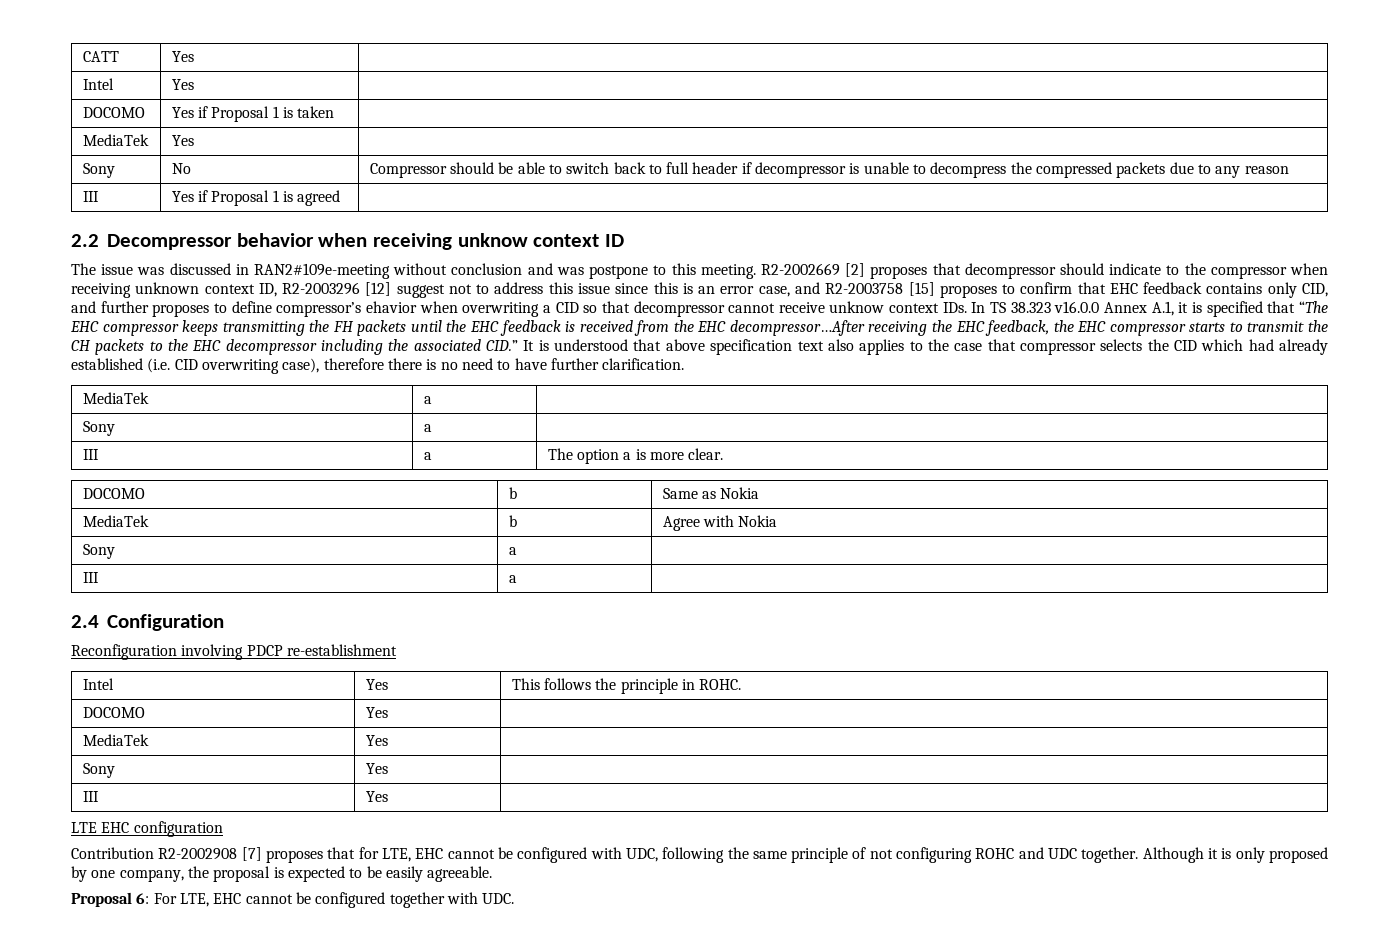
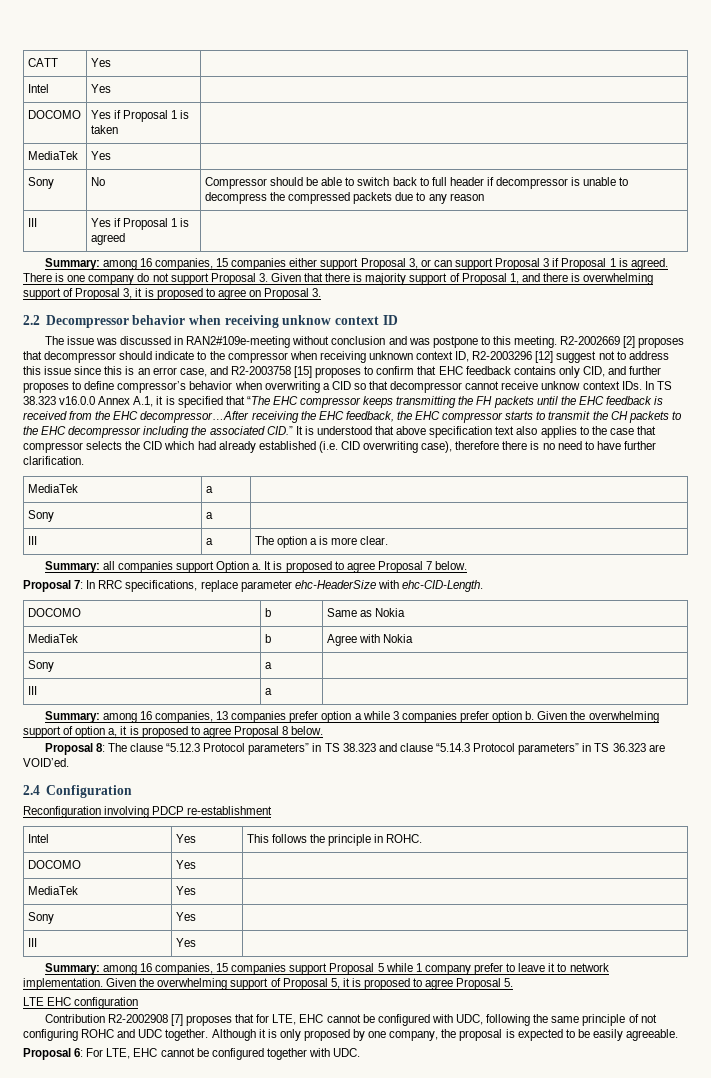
+ Summary: among 16 companies, 15 companies either support Proposal 3, or can support Proposal 3 if Proposal 1 is agreed. There is one company do not support Proposal 3. Given that there is majority support of Proposal 1, and there is overwhelming support of Proposal 3, it is proposed to agree on Proposal 3.
- R2-2002669 [2] proposes that decompressor should indicate to the compressor when receiving unknown context ID, R2-2003296 [12] suggest not to address this issue since this is an error case, and R2-2003758 [15] proposes to confirm that EHC feedback contains only CID, and further proposes to define compressor’s ehavior when overwriting a CID so that decompressor cannot receive unknow context IDs. In TS 38.323 v16.0.0 Annex A.1, it is specified that “The EHC compressor keeps transmitting the FH packets until the EHC feedback is received from the EHC decompressor…After receiving the EHC feedback, the EHC compressor starts to transmit the CH packets to the EHC decompressor including the associated CID.” It is understood that above specification text also applies to the case that compressor selects the CID which had already established (i.e. CID overwriting case), therefore there is no need to have further clarification.
+ R2-2002669 [2] proposes that decompressor should indicate to the compressor when receiving unknown context ID, R2-2003296 [12] suggest not to address this issue since this is an error case, and R2-2003758 [15] proposes to confirm that EHC feedback contains only CID, and further proposes to define compressor’s behavior when overwriting a CID so that decompressor cannot receive unknow context IDs. In TS 38.323 v16.0.0 Annex A.1, it is specified that “The EHC compressor keeps transmitting the FH packets until the EHC feedback is received from the EHC decompressor…After receiving the EHC feedback, the EHC compressor starts to transmit the CH packets to the EHC decompressor including the associated CID.” It is understood that above specification text also applies to the case that compressor selects the CID which had already established (i.e. CID overwriting case), therefore there is no need to have further clarification.
+ Summary: all companies support Option a. It is proposed to agree Proposal 7 below.
+ Proposal 7: In RRC specifications, replace parameter ehc-HeaderSize with ehc-CID-Length.
+ Summary: among 16 companies, 13 companies prefer option a while 3 companies prefer option b. Given the overwhelming support of option a, it is proposed to agree Proposal 8 below.
+ Proposal 8: The clause “5.12.3 Protocol parameters” in TS 38.323 and clause “5.14.3 Protocol parameters” in TS 36.323 are VOID’ed.
+ Summary: among 16 companies, 15 companies support Proposal 5 while 1 company prefer to leave it to network implementation. Given the overwhelming support of Proposal 5, it is proposed to agree Proposal 5.

